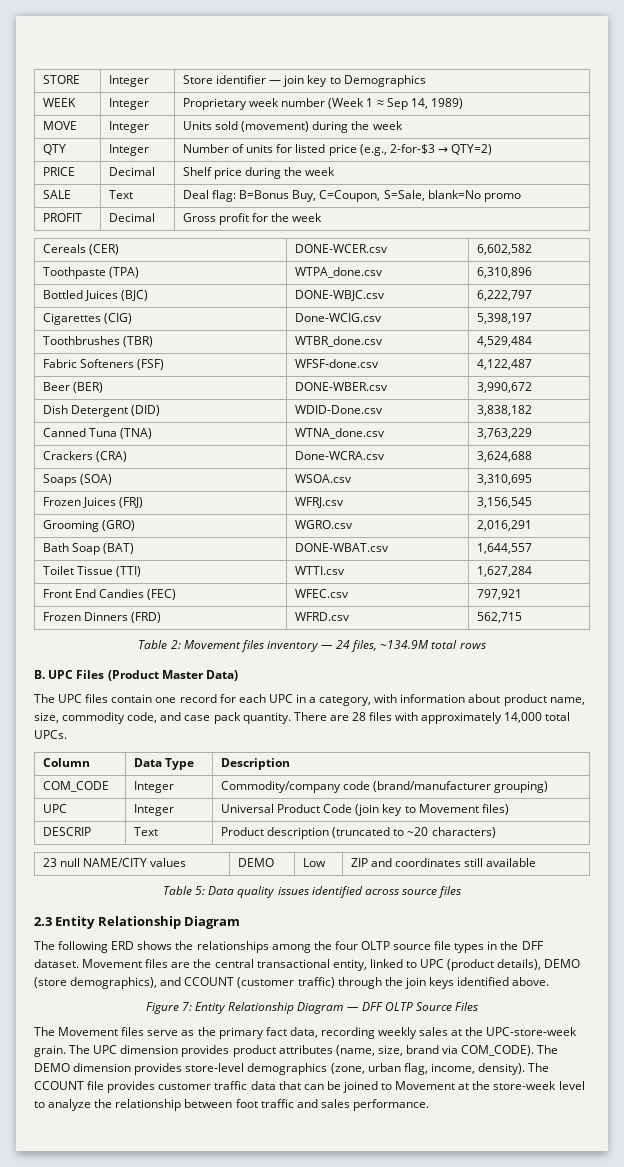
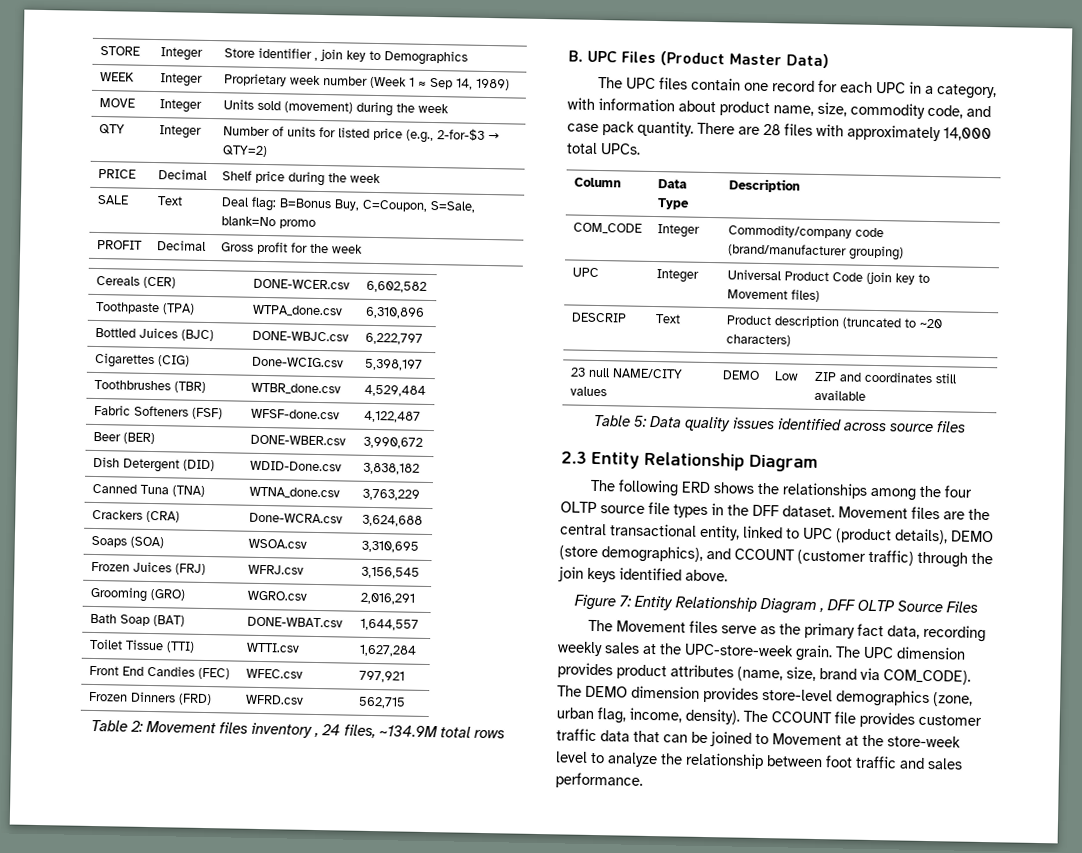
- STORE | Integer | Store identifier — join key to Demographics
+ STORE | Integer | Store identifier , join key to Demographics
- Table 2: Movement files inventory — 24 files, ~134.9M total rows
+ Table 2: Movement files inventory , 24 files, ~134.9M total rows
- Figure 7: Entity Relationship Diagram — DFF OLTP Source Files
+ Figure 7: Entity Relationship Diagram , DFF OLTP Source Files

